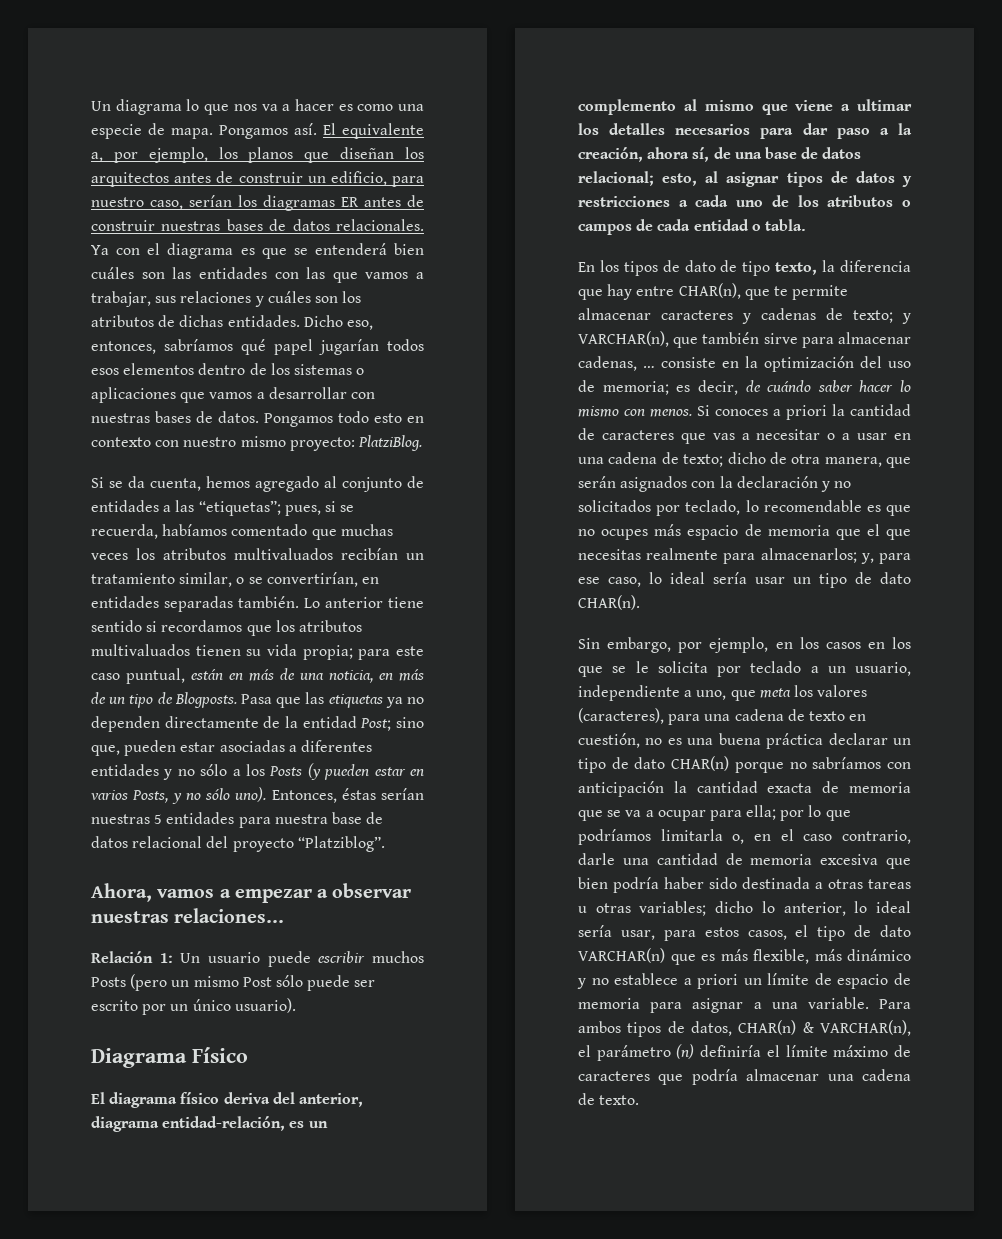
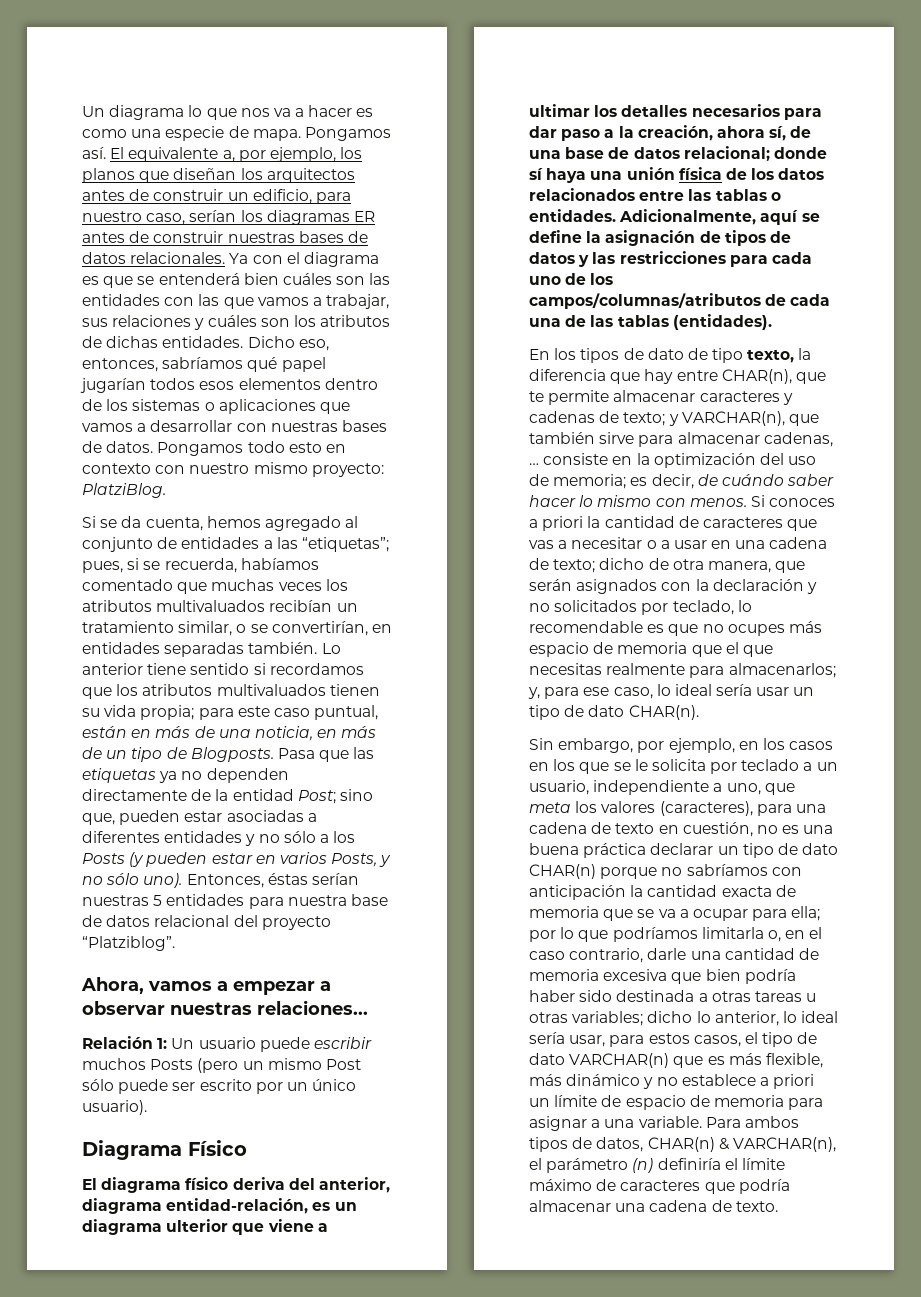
- El diagrama físico deriva del anterior, diagrama entidad-relación, es un complemento al mismo que viene a ultimar los detalles necesarios para dar paso a la creación, ahora sí, de una base de datos relacional; esto, al asignar tipos de datos y restricciones a cada uno de los atributos o campos de cada entidad o tabla.
+ El diagrama físico deriva del anterior, diagrama entidad-relación, es un diagrama ulterior que viene a ultimar los detalles necesarios para dar paso a la creación, ahora sí, de una base de datos relacional; donde sí haya una unión física de los datos relacionados entre las tablas o entidades. Adicionalmente, aquí se define la asignación de tipos de datos y las restricciones para cada uno de los campos/columnas/atributos de cada una de las tablas (entidades).

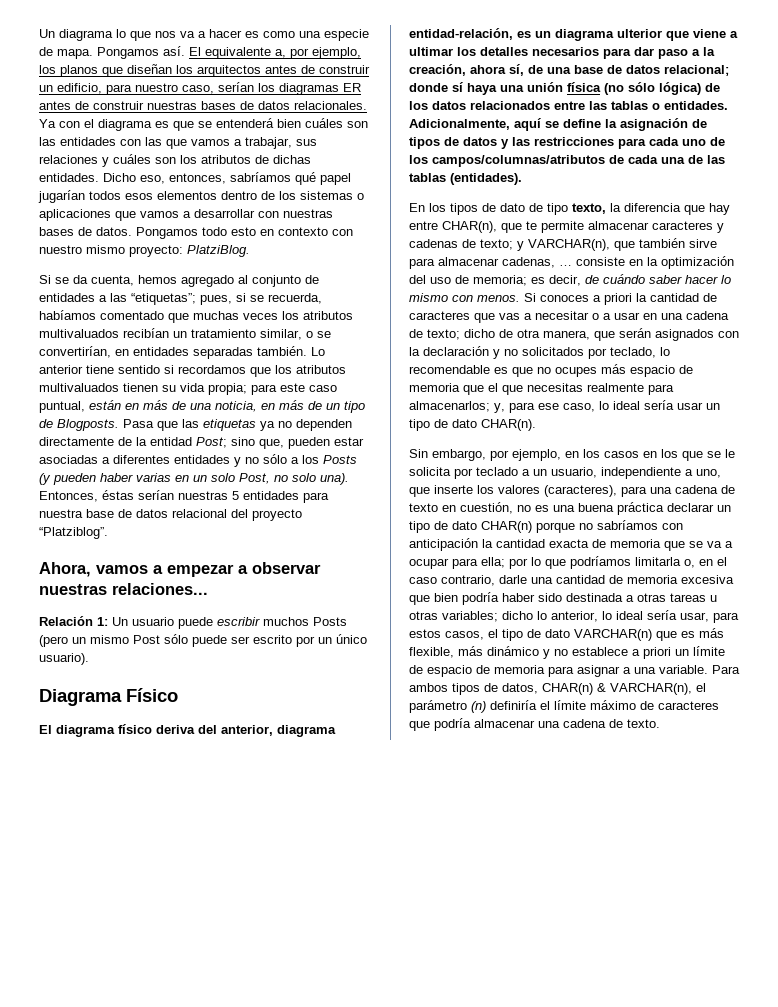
- Pasa que las etiquetas ya no dependen directamente de la entidad Post; sino que, pueden estar asociadas a diferentes entidades y no sólo a los Posts (y pueden estar en varios Posts, y no sólo uno).
+ Pasa que las etiquetas ya no dependen directamente de la entidad Post; sino que, pueden estar asociadas a diferentes entidades y no sólo a los Posts (y pueden haber varias en un solo Post, no solo una).
- El diagrama físico deriva del anterior, diagrama entidad-relación, es un diagrama ulterior que viene a ultimar los detalles necesarios para dar paso a la creación, ahora sí, de una base de datos relacional; donde sí haya una unión física de los datos relacionados entre las tablas o entidades.
+ El diagrama físico deriva del anterior, diagrama entidad-relación, es un diagrama ulterior que viene a ultimar los detalles necesarios para dar paso a la creación, ahora sí, de una base de datos relacional; donde sí haya una unión física (no sólo lógica) de los datos relacionados entre las tablas o entidades.
- Sin embargo, por ejemplo, en los casos en los que se le solicita por teclado a un usuario, independiente a uno, que meta los valores (caracteres), para una cadena de texto en cuestión, no es una buena práctica declarar un tipo de dato CHAR(n) porque no sabríamos con anticipación la cantidad exacta de memoria que se va a ocupar para ella;
+ Sin embargo, por ejemplo, en los casos en los que se le solicita por teclado a un usuario, independiente a uno, que inserte los valores (caracteres), para una cadena de texto en cuestión, no es una buena práctica declarar un tipo de dato CHAR(n) porque no sabríamos con anticipación la cantidad exacta de memoria que se va a ocupar para ella;

